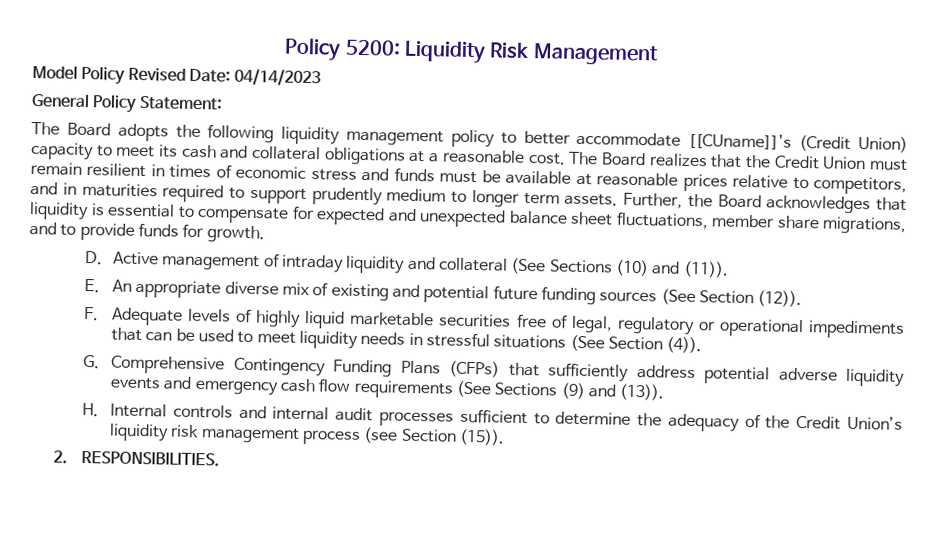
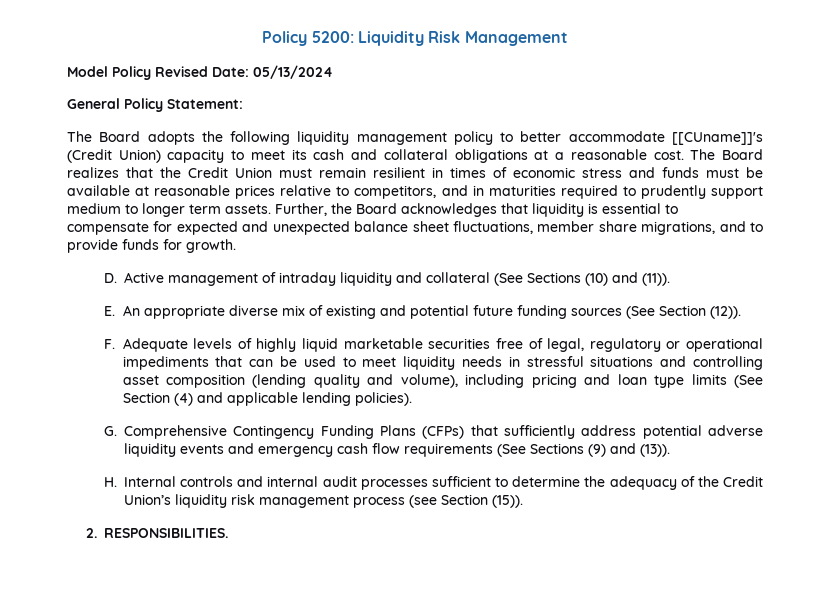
- Model Policy Revised Date: 04/14/2023
+ Model Policy Revised Date: 05/13/2024
- The Board realizes that the Credit Union must remain resilient in times of economic stress and funds must be available at reasonable prices relative to competitors, and in maturities required to support prudently medium to longer term assets.
+ The Board realizes that the Credit Union must remain resilient in times of economic stress and funds must be available at reasonable prices relative to competitors, and in maturities required to prudently support medium to longer term assets.
- F. Adequate levels of highly liquid marketable securities free of legal, regulatory or operational impediments that can be used to meet liquidity needs in stressful situations (See Section (4)).
+ F. Adequate levels of highly liquid marketable securities free of legal, regulatory or operational impediments that can be used to meet liquidity needs in stressful situations and controlling asset composition (lending quality and volume), including pricing and loan type limits (See Section (4) and applicable lending policies).

